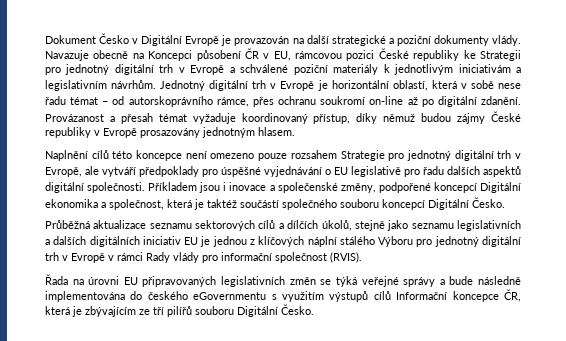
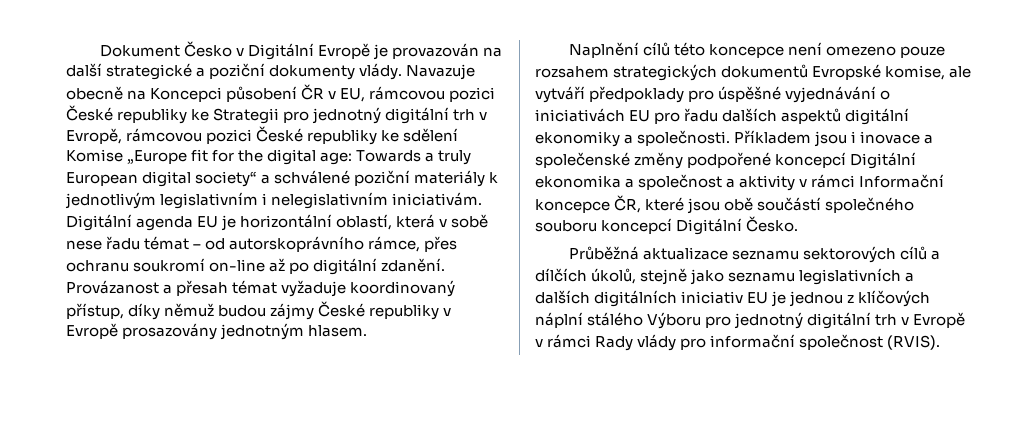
- Navazuje obecně na Koncepci působení ČR v EU, rámcovou pozici České republiky ke Strategii pro jednotný digitální trh v Evropě a schválené poziční materiály k jednotlivým iniciativám a legislativním návrhům. Jednotný digitální trh v Evropě je horizontální oblastí, která v sobě nese řadu témat – od autorskoprávního rámce, přes ochranu soukromí on-line až po digitální zdanění.
+ Navazuje obecně na Koncepci působení ČR v EU, rámcovou pozici České republiky ke Strategii pro jednotný digitální trh v Evropě, rámcovou pozici České republiky ke sdělení Komise „Europe fit for the digital age: Towards a truly European digital society“ a schválené poziční materiály k jednotlivým legislativním i nelegislativním iniciativám. Digitální agenda EU je horizontální oblastí, která v sobě nese řadu témat – od autorskoprávního rámce, přes ochranu soukromí on-line až po digitální zdanění.
- Naplnění cílů této koncepce není omezeno pouze rozsahem Strategie pro jednotný digitální trh v Evropě, ale vytváří předpoklady pro úspěšné vyjednávání o EU legislativě pro řadu dalších aspektů digitální společnosti.
+ Naplnění cílů této koncepce není omezeno pouze rozsahem strategických dokumentů Evropské komise, ale vytváří předpoklady pro úspěšné vyjednávání o iniciativách EU pro řadu dalších aspektů digitální ekonomiky a společnosti.
- Příkladem jsou i inovace a společenské změny, podpořené koncepcí Digitální ekonomika a společnost, která je taktéž součástí společného souboru koncepcí Digitální Česko.
+ Příkladem jsou i inovace a společenské změny podpořené koncepcí Digitální ekonomika a společnost a aktivity v rámci Informační koncepce ČR, které jsou obě součástí společného souboru koncepcí Digitální Česko.
- Řada na úrovni EU připravovaných legislativních změn se týká veřejné správy a bude následně implementována do českého eGovernmentu s využitím výstupů cílů Informační koncepce ČR, která je zbývajícím ze tří pilířů souboru Digitální Česko.

